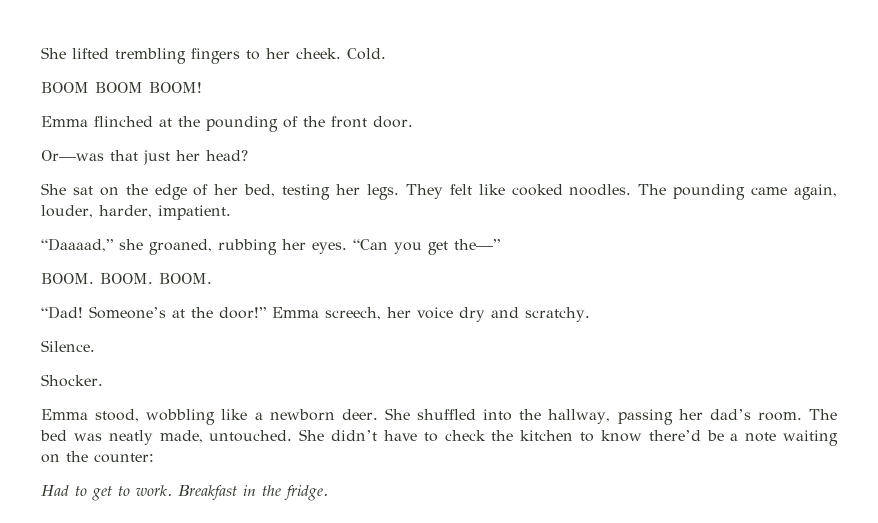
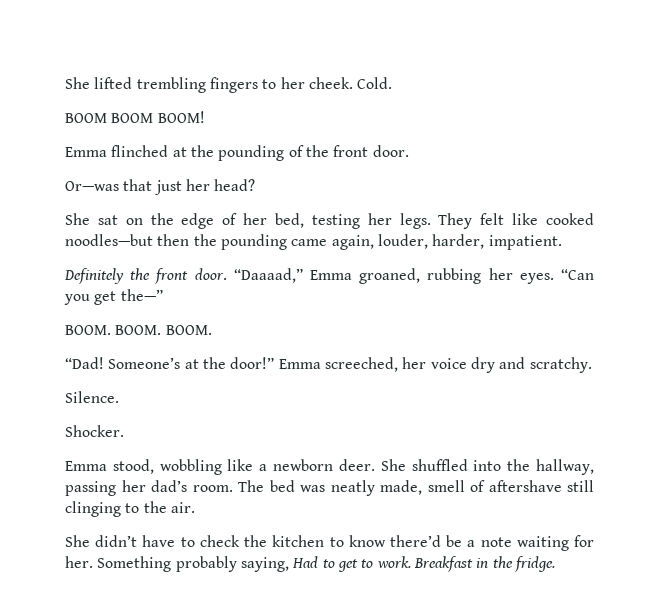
- They felt like cooked noodles. The pounding came again, louder, harder, impatient.
+ They felt like cooked noodles—but then the pounding came again, louder, harder, impatient.
- “Daaaad,” she groaned, rubbing her eyes.
+ Definitely the front door. “Daaaad,” Emma groaned, rubbing her eyes.
- Emma screech, her voice dry and scratchy.
+ Emma screeched, her voice dry and scratchy.
- The bed was neatly made, untouched. She didn’t have to check the kitchen to know there’d be a note waiting on the counter:
- Had to get to work.
+ The bed was neatly made, smell of aftershave still clinging to the air.
+ She didn’t have to check the kitchen to know there’d be a note waiting for her. Something probably saying, Had to get to work.

